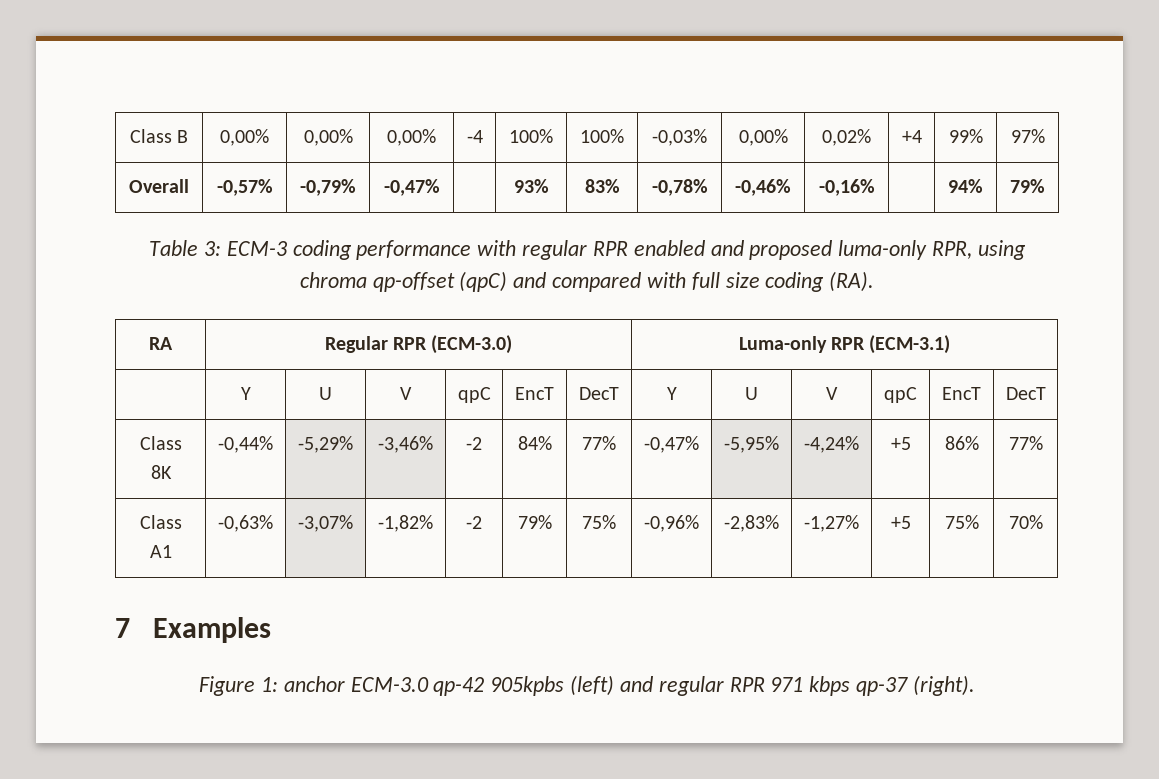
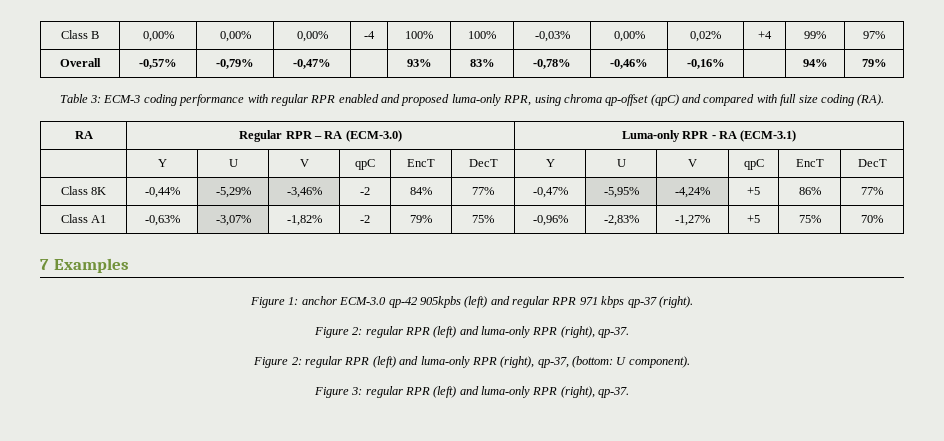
- RA | Regular RPR (ECM-3.0) | Luma-only RPR (ECM-3.1)
+ RA | Regular RPR – RA (ECM-3.0) | Luma-only RPR - RA (ECM-3.1)
+ Figure 2: regular RPR (left) and luma-only RPR (right), qp-37.
+ Figure 2: regular RPR (left) and luma-only RPR (right), qp-37, (bottom: U component).
+ Figure 3: regular RPR (left) and luma-only RPR (right), qp-37.

